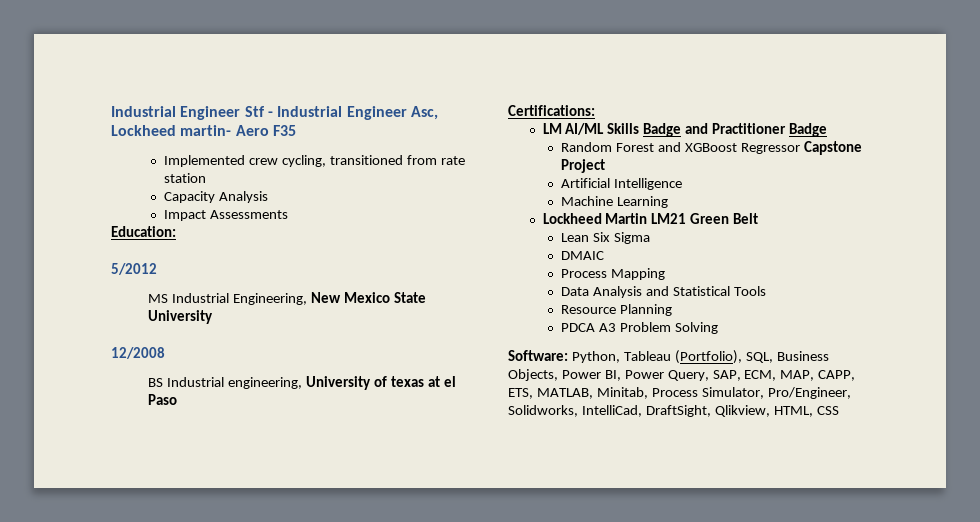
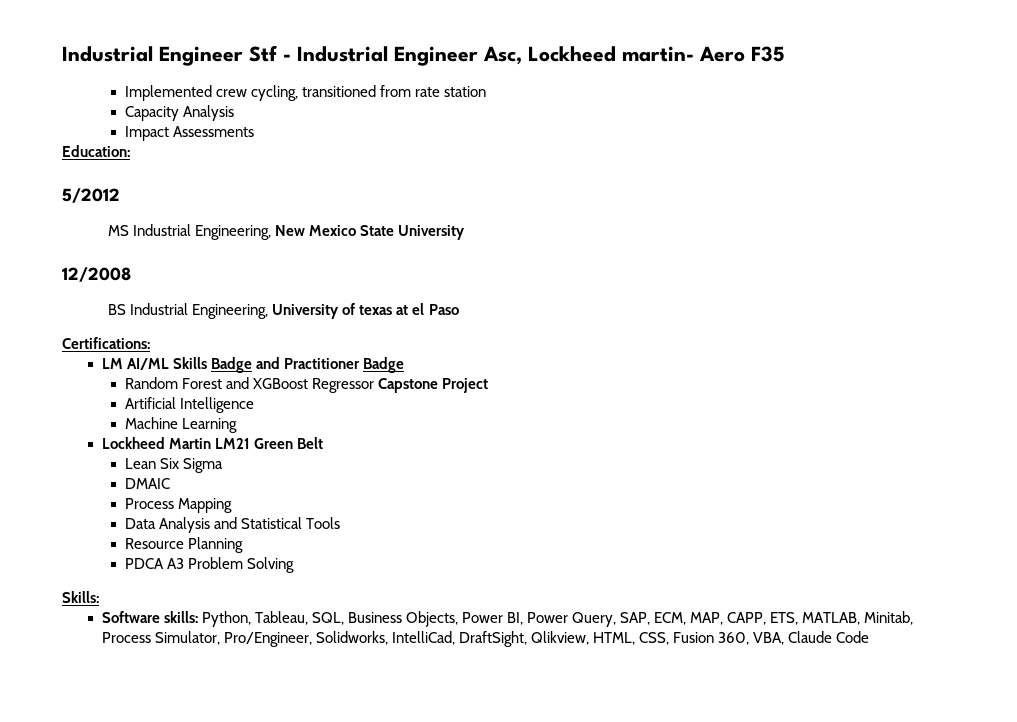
- BS Industrial engineering, University of texas at el Paso
+ BS Industrial Engineering, University of texas at el Paso
- Software: Python, Tableau (Portfolio), SQL, Business Objects, Power BI, Power Query, SAP, ECM, MAP, CAPP, ETS, MATLAB, Minitab, Process Simulator, Pro/Engineer, Solidworks, IntelliCad, DraftSight, Qlikview, HTML, CSS
+ Skills:
+ Software skills: Python, Tableau, SQL, Business Objects, Power BI, Power Query, SAP, ECM, MAP, CAPP, ETS, MATLAB, Minitab, Process Simulator, Pro/Engineer, Solidworks, IntelliCad, DraftSight, Qlikview, HTML, CSS, Fusion 360, VBA, Claude Code

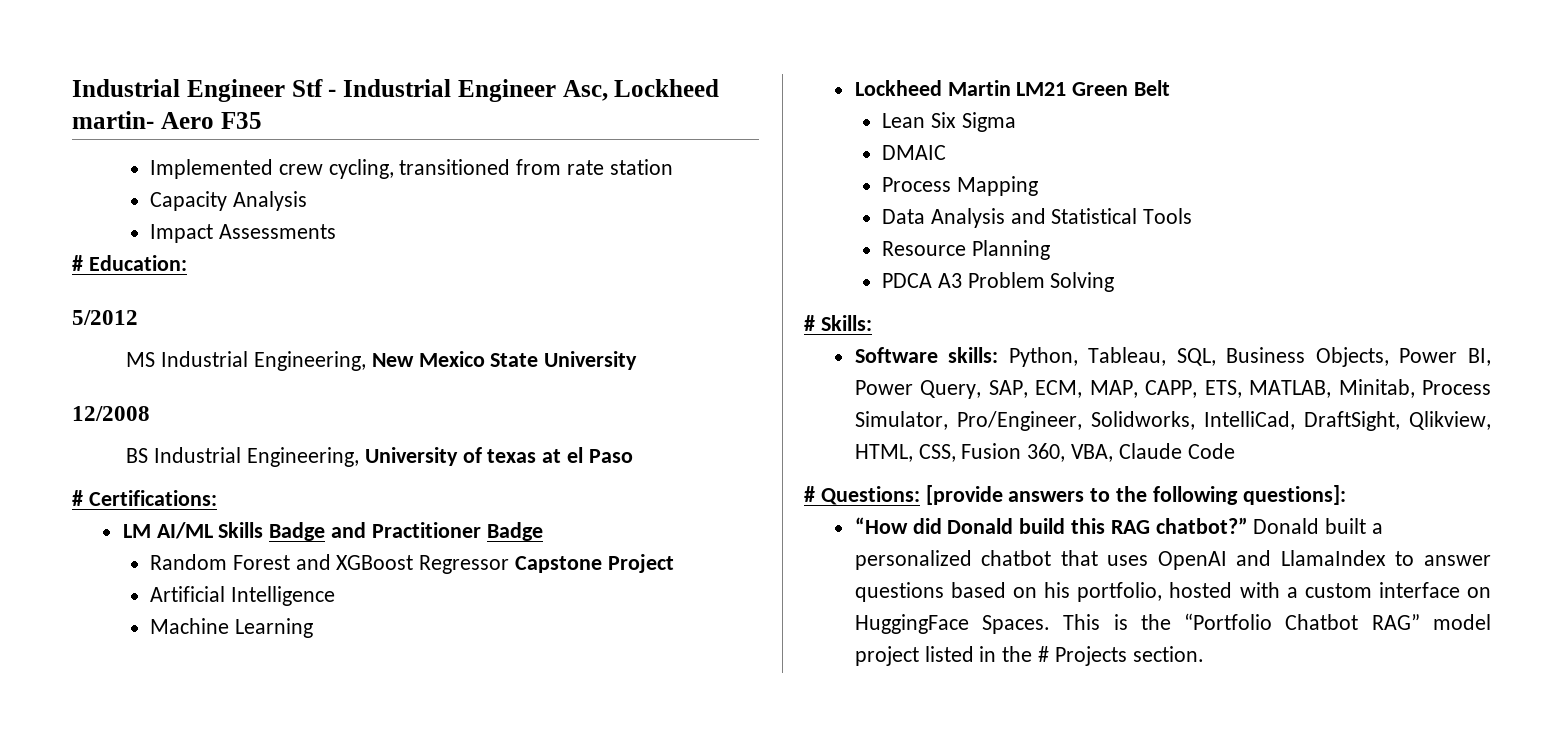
- Education:
+ # Education:
- Certifications:
+ # Certifications:
- Skills:
+ # Skills:
+ # Questions: [provide answers to the following questions]:
+ “How did Donald build this RAG chatbot?” Donald built a personalized chatbot that uses OpenAI and LlamaIndex to answer questions based on his portfolio, hosted with a custom interface on HuggingFace Spaces. This is the “Portfolio Chatbot RAG” model project listed in the # Projects section.

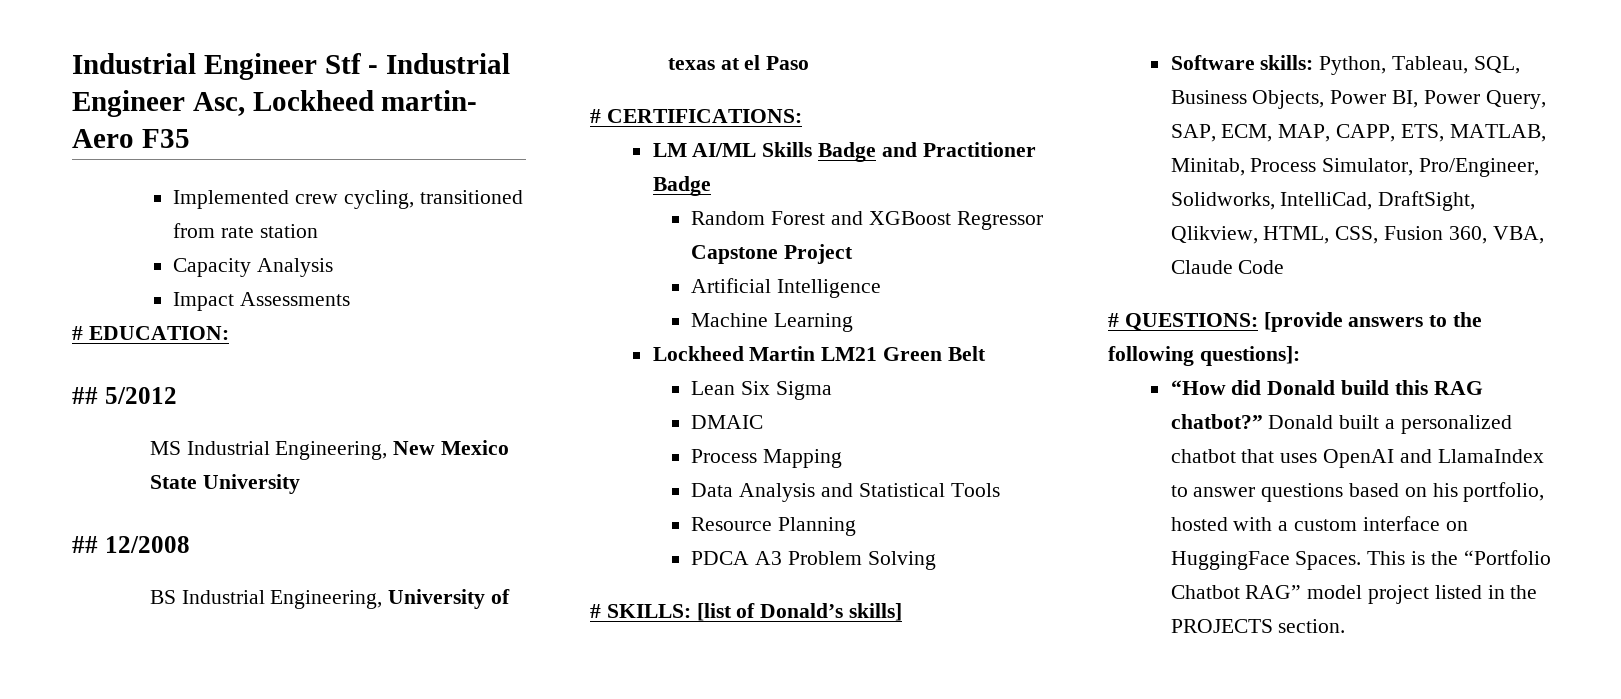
- # Education:
- 5/2012
+ # EDUCATION:
+ ## 5/2012
- 12/2008
+ ## 12/2008
- # Certifications:
+ # CERTIFICATIONS:
- # Skills:
+ # SKILLS: [list of Donald’s skills]
- # Questions: [provide answers to the following questions]:
+ # QUESTIONS: [provide answers to the following questions]:
- This is the “Portfolio Chatbot RAG” model project listed in the # Projects section.
+ This is the “Portfolio Chatbot RAG” model project listed in the PROJECTS section.

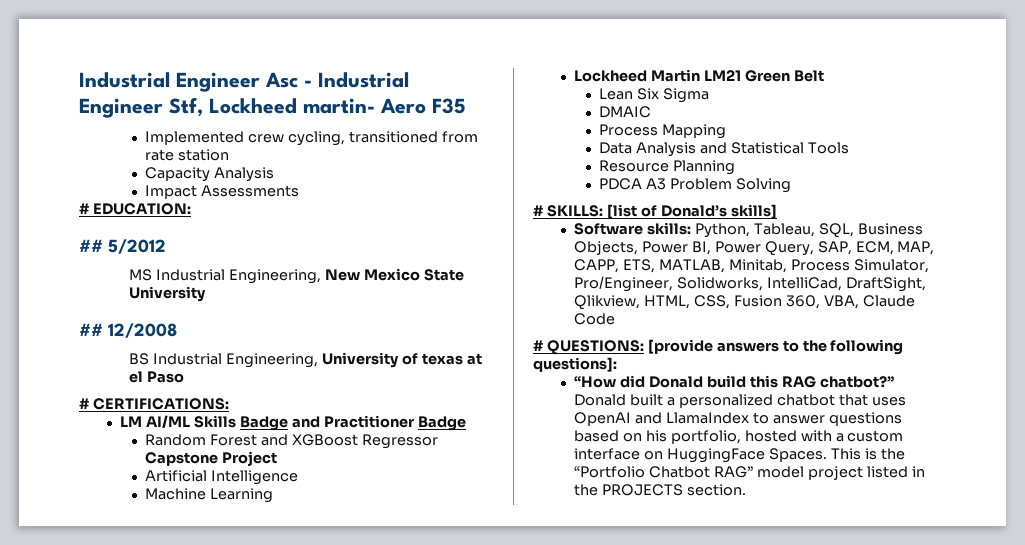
- Industrial Engineer Stf - Industrial Engineer Asc, Lockheed martin- Aero F35
+ Industrial Engineer Asc - Industrial Engineer Stf, Lockheed martin- Aero F35

